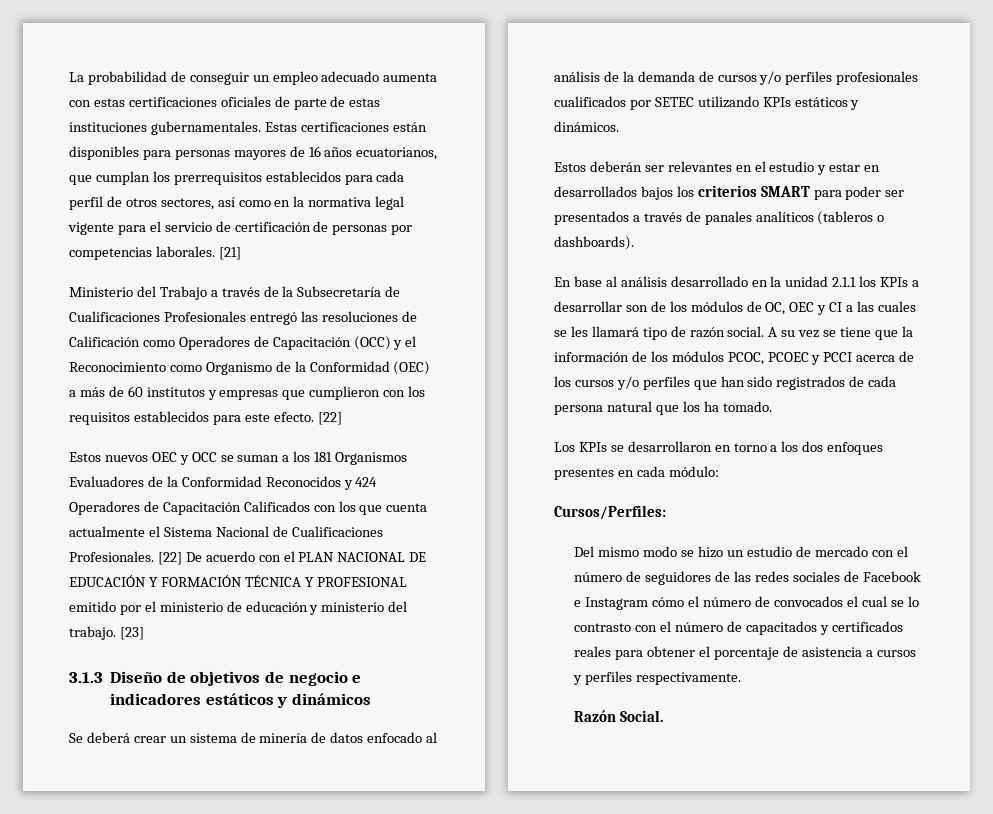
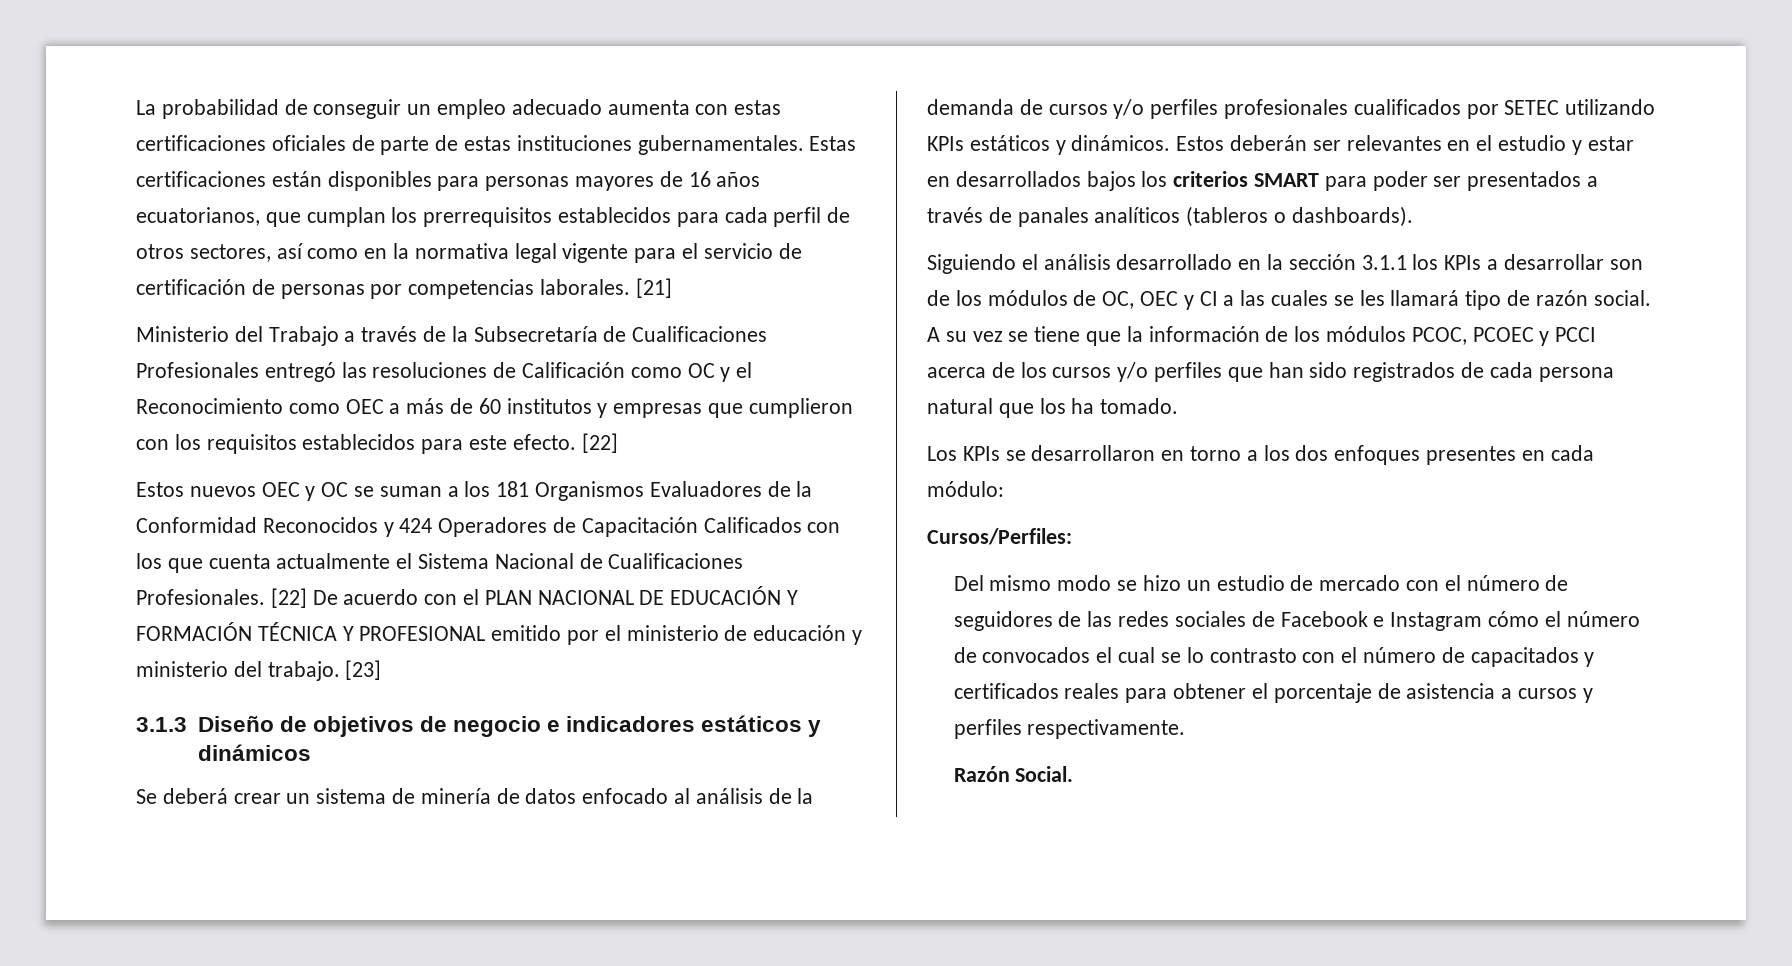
- Ministerio del Trabajo a través de la Subsecretaría de Cualificaciones Profesionales entregó las resoluciones de Calificación como Operadores de Capacitación (OCC) y el Reconocimiento como Organismo de la Conformidad (OEC) a más de 60 institutos y empresas que cumplieron con los requisitos establecidos para este efecto.
+ Ministerio del Trabajo a través de la Subsecretaría de Cualificaciones Profesionales entregó las resoluciones de Calificación como OC y el Reconocimiento como OEC a más de 60 institutos y empresas que cumplieron con los requisitos establecidos para este efecto.
- Estos nuevos OEC y OCC se suman a los 181 Organismos Evaluadores de la Conformidad Reconocidos y 424 Operadores de Capacitación Calificados con los que cuenta actualmente el Sistema Nacional de Cualificaciones Profesionales.
+ Estos nuevos OEC y OC se suman a los 181 Organismos Evaluadores de la Conformidad Reconocidos y 424 Operadores de Capacitación Calificados con los que cuenta actualmente el Sistema Nacional de Cualificaciones Profesionales.
- Se deberá crear un sistema de minería de datos enfocado al análisis de la demanda de cursos y/o perfiles profesionales cualificados por SETEC utilizando KPIs estáticos y dinámicos.
- Estos deberán ser relevantes en el estudio y estar en desarrollados bajos los criterios SMART para poder ser presentados a través de panales analíticos (tableros o dashboards).
+ Se deberá crear un sistema de minería de datos enfocado al análisis de la demanda de cursos y/o perfiles profesionales cualificados por SETEC utilizando KPIs estáticos y dinámicos. Estos deberán ser relevantes en el estudio y estar en desarrollados bajos los criterios SMART para poder ser presentados a través de panales analíticos (tableros o dashboards).
- En base al análisis desarrollado en la unidad 2.1.1 los KPIs a desarrollar son de los módulos de OC, OEC y CI a las cuales se les llamará tipo de razón social.
+ Siguiendo el análisis desarrollado en la sección 3.1.1 los KPIs a desarrollar son de los módulos de OC, OEC y CI a las cuales se les llamará tipo de razón social.

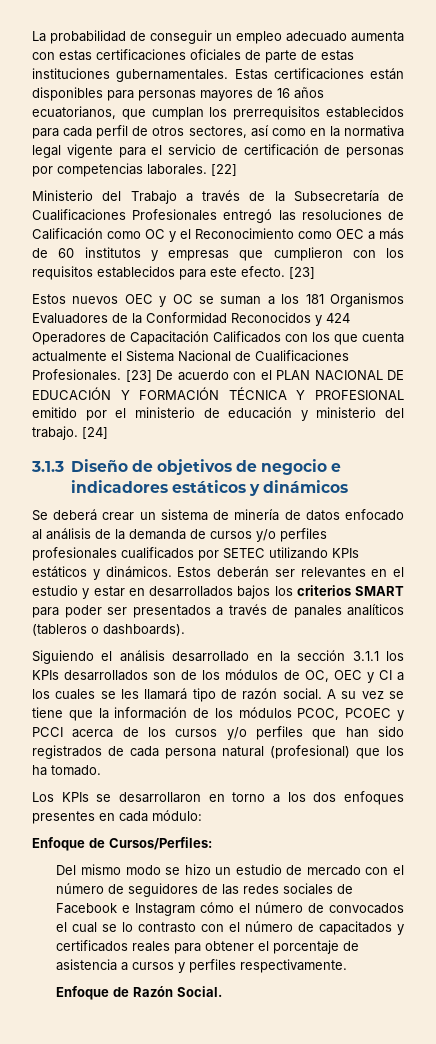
- [21]
+ [22]
- Ministerio del Trabajo a través de la Subsecretaría de Cualificaciones Profesionales entregó las resoluciones de Calificación como OC y el Reconocimiento como OEC a más de 60 institutos y empresas que cumplieron con los requisitos establecidos para este efecto. [22]
+ Ministerio del Trabajo a través de la Subsecretaría de Cualificaciones Profesionales entregó las resoluciones de Calificación como OC y el Reconocimiento como OEC a más de 60 institutos y empresas que cumplieron con los requisitos establecidos para este efecto. [23]
- [22] De acuerdo con el PLAN NACIONAL DE EDUCACIÓN Y FORMACIÓN TÉCNICA Y PROFESIONAL emitido por el ministerio de educación y ministerio del trabajo.
+ [23] De acuerdo con el PLAN NACIONAL DE EDUCACIÓN Y FORMACIÓN TÉCNICA Y PROFESIONAL emitido por el ministerio de educación y ministerio del trabajo.
- [23]
+ [24]
- Siguiendo el análisis desarrollado en la sección 3.1.1 los KPIs a desarrollar son de los módulos de OC, OEC y CI a las cuales se les llamará tipo de razón social.
+ Siguiendo el análisis desarrollado en la sección 3.1.1 los KPIs desarrollados son de los módulos de OC, OEC y CI a los cuales se les llamará tipo de razón social.
- A su vez se tiene que la información de los módulos PCOC, PCOEC y PCCI acerca de los cursos y/o perfiles que han sido registrados de cada persona natural que los ha tomado.
+ A su vez se tiene que la información de los módulos PCOC, PCOEC y PCCI acerca de los cursos y/o perfiles que han sido registrados de cada persona natural (profesional) que los ha tomado.
- Cursos/Perfiles:
+ Enfoque de Cursos/Perfiles:
- Razón Social.
+ Enfoque de Razón Social.

